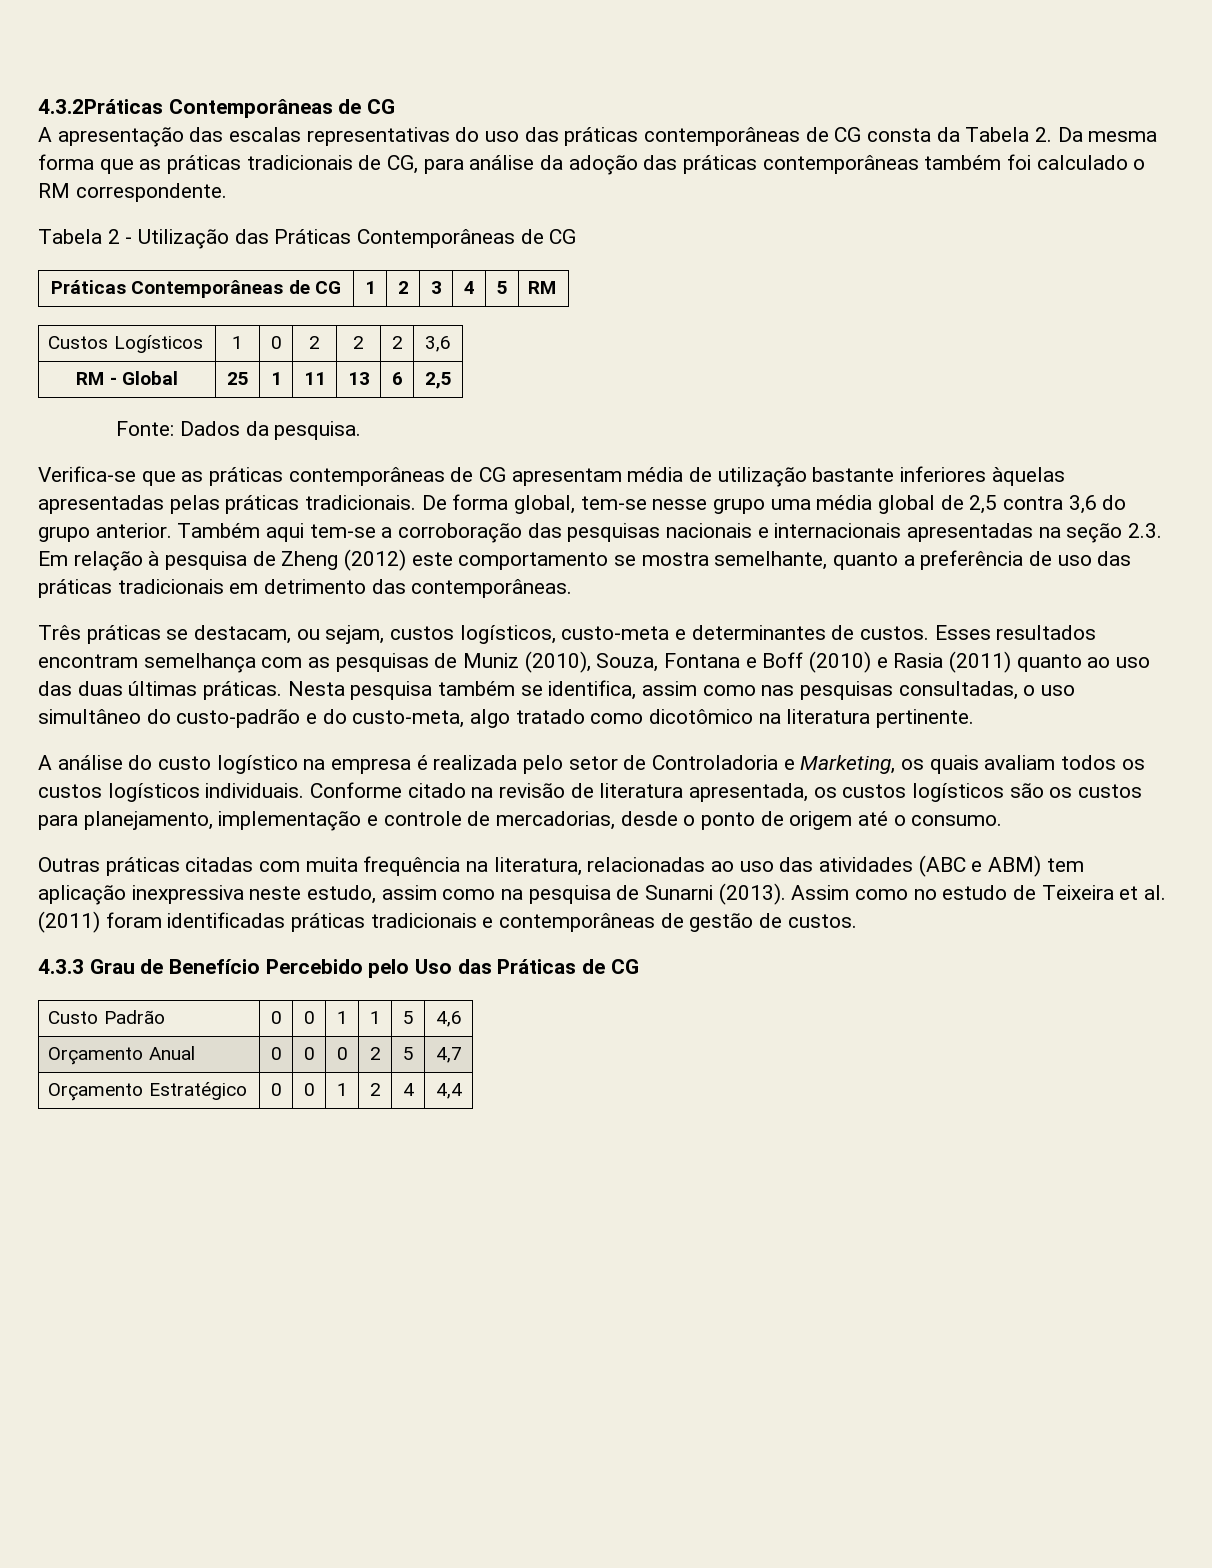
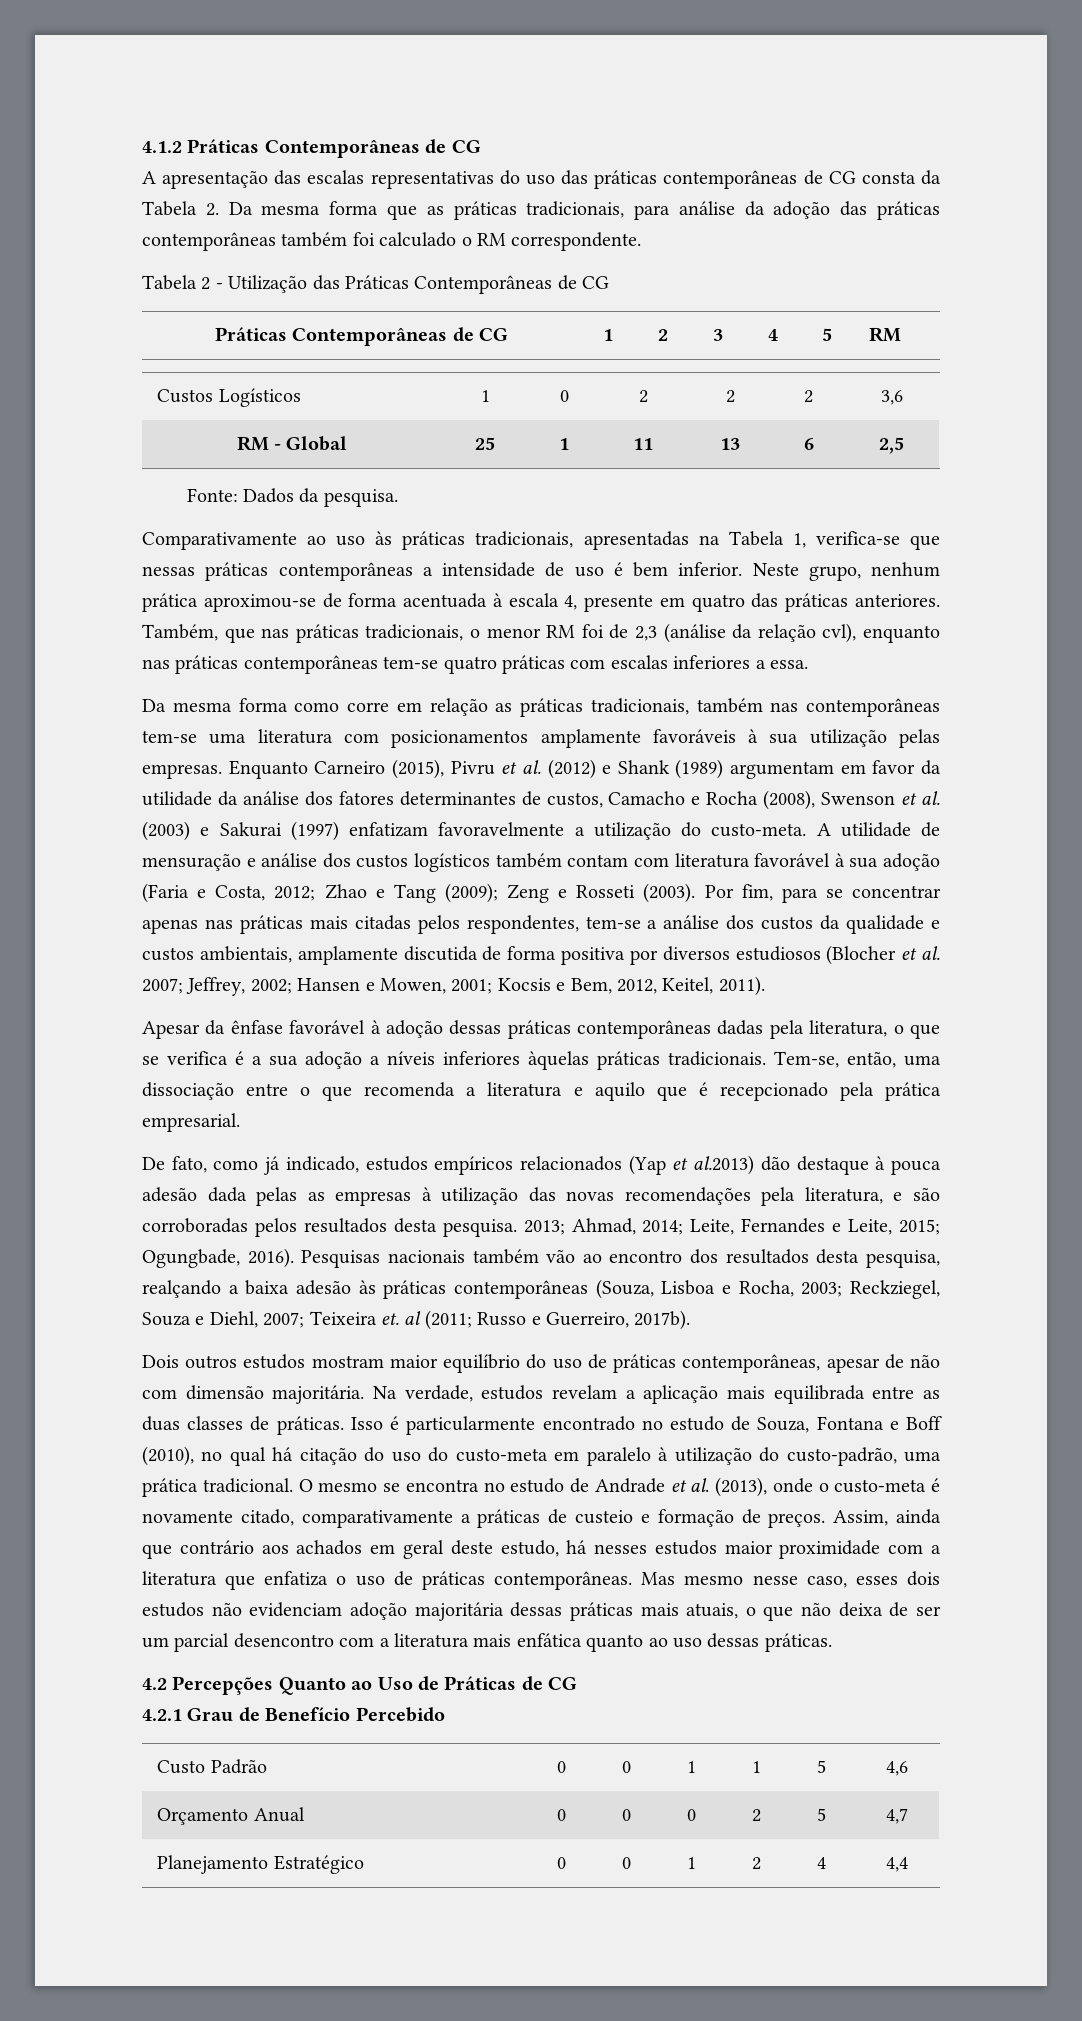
- 4.3.2Práticas Contemporâneas de CG
+ 4.1.2 Práticas Contemporâneas de CG
- A apresentação das escalas representativas do uso das práticas contemporâneas de CG consta da Tabela 2. Da mesma forma que as práticas tradicionais de CG, para análise da adoção das práticas contemporâneas também foi calculado o RM correspondente.
+ A apresentação das escalas representativas do uso das práticas contemporâneas de CG consta da Tabela 2. Da mesma forma que as práticas tradicionais, para análise da adoção das práticas contemporâneas também foi calculado o RM correspondente.
- Verifica-se que as práticas contemporâneas de CG apresentam média de utilização bastante inferiores àquelas apresentadas pelas práticas tradicionais. De forma global, tem-se nesse grupo uma média global de 2,5 contra 3,6 do grupo anterior. Também aqui tem-se a corroboração das pesquisas nacionais e internacionais apresentadas na seção 2.3. Em relação à pesquisa de Zheng (2012) este comportamento se mostra semelhante, quanto a preferência de uso das práticas tradicionais em detrimento das contemporâneas.
- Três práticas se destacam, ou sejam, custos logísticos, custo-meta e determinantes de custos. Esses resultados encontram semelhança com as pesquisas de Muniz (2010), Souza, Fontana e Boff (2010) e Rasia (2011) quanto ao uso das duas últimas práticas. Nesta pesquisa também se identifica, assim como nas pesquisas consultadas, o uso simultâneo do custo-padrão e do custo-meta, algo tratado como dicotômico na literatura pertinente.
- A análise do custo logístico na empresa é realizada pelo setor de Controladoria e Marketing, os quais avaliam todos os custos logísticos individuais. Conforme citado na revisão de literatura apresentada, os custos logísticos são os custos para planejamento, implementação e controle de mercadorias, desde o ponto de origem até o consumo.
- Outras práticas citadas com muita frequência na literatura, relacionadas ao uso das atividades (ABC e ABM) tem aplicação inexpressiva neste estudo, assim como na pesquisa de Sunarni (2013). Assim como no estudo de Teixeira et al. (2011) foram identificadas práticas tradicionais e contemporâneas de gestão de custos.
- 4.3.3 Grau de Benefício Percebido pelo Uso das Práticas de CG
+ Comparativamente ao uso às práticas tradicionais, apresentadas na Tabela 1, verifica-se que nessas práticas contemporâneas a intensidade de uso é bem inferior. Neste grupo, nenhum prática aproximou-se de forma acentuada à escala 4, presente em quatro das práticas anteriores. Também, que nas práticas tradicionais, o menor RM foi de 2,3 (análise da relação cvl), enquanto nas práticas contemporâneas tem-se quatro práticas com escalas inferiores a essa.
+ Da mesma forma como corre em relação as práticas tradicionais, também nas contemporâneas tem-se uma literatura com posicionamentos amplamente favoráveis à sua utilização pelas empresas. Enquanto Carneiro (2015), Pivru et al. (2012) e Shank (1989) argumentam em favor da utilidade da análise dos fatores determinantes de custos, Camacho e Rocha (2008), Swenson et al. (2003) e Sakurai (1997) enfatizam favoravelmente a utilização do custo-meta. A utilidade de mensuração e análise dos custos logísticos também contam com literatura favorável à sua adoção (Faria e Costa, 2012; Zhao e Tang (2009); Zeng e Rosseti (2003). Por fim, para se concentrar apenas nas práticas mais citadas pelos respondentes, tem-se a análise dos custos da qualidade e custos ambientais, amplamente discutida de forma positiva por diversos estudiosos (Blocher et al. 2007; Jeffrey, 2002; Hansen e Mowen, 2001; Kocsis e Bem, 2012, Keitel, 2011).
+ Apesar da ênfase favorável à adoção dessas práticas contemporâneas dadas pela literatura, o que se verifica é a sua adoção a níveis inferiores àquelas práticas tradicionais. Tem-se, então, uma dissociação entre o que recomenda a literatura e aquilo que é recepcionado pela prática empresarial.
+ De fato, como já indicado, estudos empíricos relacionados (Yap et al.2013) dão destaque à pouca adesão dada pelas as empresas à utilização das novas recomendações pela literatura, e são corroboradas pelos resultados desta pesquisa. 2013; Ahmad, 2014; Leite, Fernandes e Leite, 2015; Ogungbade, 2016). Pesquisas nacionais também vão ao encontro dos resultados desta pesquisa, realçando a baixa adesão às práticas contemporâneas (Souza, Lisboa e Rocha, 2003; Reckziegel, Souza e Diehl, 2007; Teixeira et. al (2011; Russo e Guerreiro, 2017b).
+ Dois outros estudos mostram maior equilíbrio do uso de práticas contemporâneas, apesar de não com dimensão majoritária. Na verdade, estudos revelam a aplicação mais equilibrada entre as duas classes de práticas. Isso é particularmente encontrado no estudo de Souza, Fontana e Boff (2010), no qual há citação do uso do custo-meta em paralelo à utilização do custo-padrão, uma prática tradicional. O mesmo se encontra no estudo de Andrade et al. (2013), onde o custo-meta é novamente citado, comparativamente a práticas de custeio e formação de preços. Assim, ainda que contrário aos achados em geral deste estudo, há nesses estudos maior proximidade com a literatura que enfatiza o uso de práticas contemporâneas. Mas mesmo nesse caso, esses dois estudos não evidenciam adoção majoritária dessas práticas mais atuais, o que não deixa de ser um parcial desencontro com a literatura mais enfática quanto ao uso dessas práticas.
+ 4.2 Percepções Quanto ao Uso de Práticas de CG
+ 4.2.1 Grau de Benefício Percebido
- Orçamento Estratégico | 0 | 0 | 1 | 2 | 4 | 4,4
+ Planejamento Estratégico | 0 | 0 | 1 | 2 | 4 | 4,4

